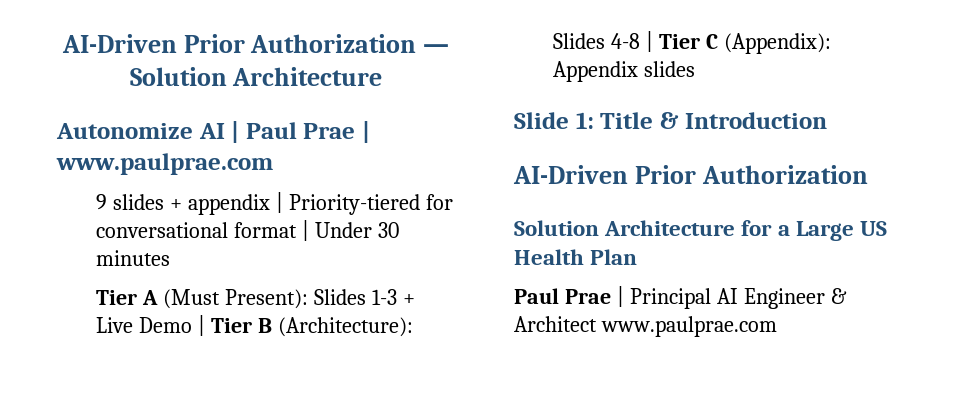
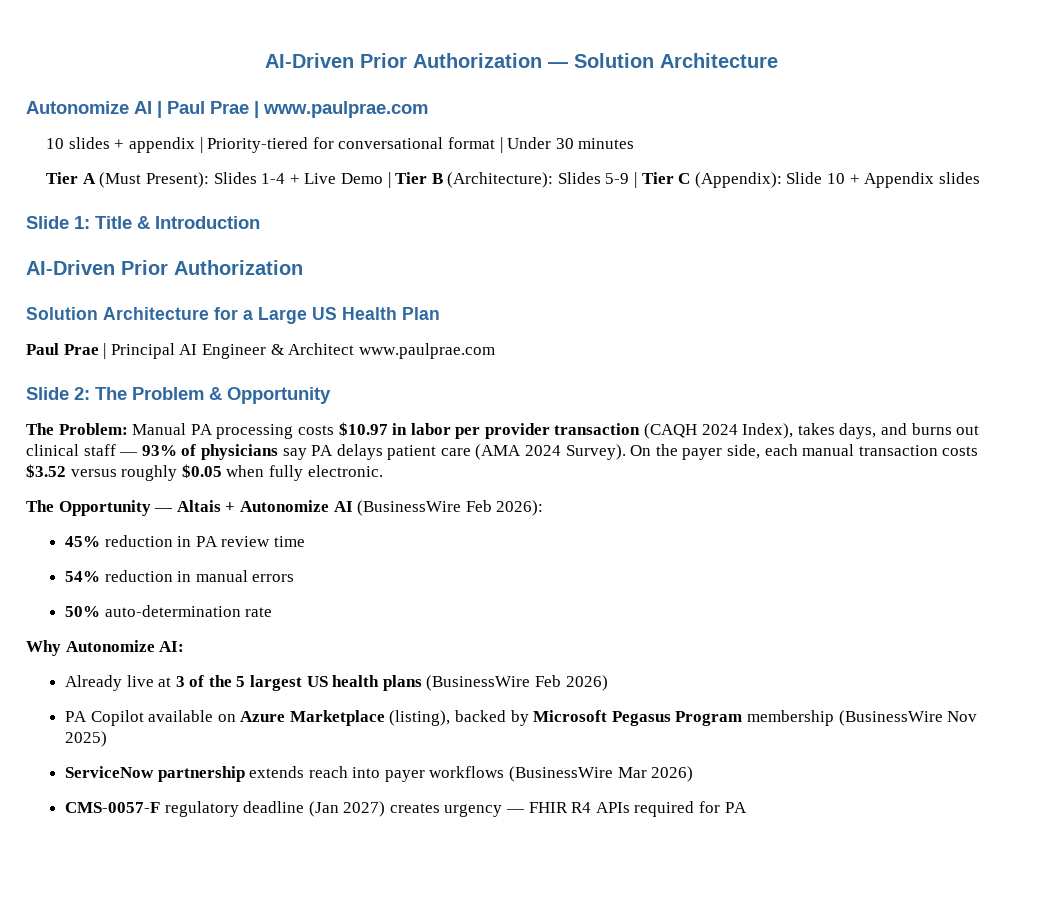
- 9 slides + appendix | Priority-tiered for conversational format | Under 30 minutes
+ 10 slides + appendix | Priority-tiered for conversational format | Under 30 minutes
- Tier A (Must Present): Slides 1-3 + Live Demo | Tier B (Architecture): Slides 4-8 | Tier C (Appendix): Appendix slides
+ Tier A (Must Present): Slides 1-4 + Live Demo | Tier B (Architecture): Slides 5-9 | Tier C (Appendix): Slide 10 + Appendix slides
+ Slide 2: The Problem & Opportunity
+ The Problem: Manual PA processing costs $10.97 in labor per provider transaction (CAQH 2024 Index), takes days, and burns out clinical staff — 93% of physicians say PA delays patient care (AMA 2024 Survey). On the payer side, each manual transaction costs $3.52 versus roughly $0.05 when fully electronic.
+ The Opportunity — Altais + Autonomize AI (BusinessWire Feb 2026):
+ 45% reduction in PA review time
+ 54% reduction in manual errors
+ 50% auto-determination rate
+ Why Autonomize AI:
+ Already live at 3 of the 5 largest US health plans (BusinessWire Feb 2026)
+ PA Copilot available on Azure Marketplace (listing), backed by Microsoft Pegasus Program membership (BusinessWire Nov 2025)
+ ServiceNow partnership extends reach into payer workflows (BusinessWire Mar 2026)
+ CMS-0057-F regulatory deadline (Jan 2027) creates urgency — FHIR R4 APIs required for PA

